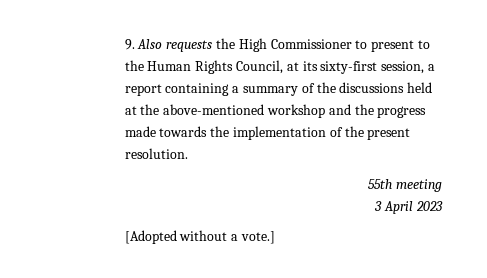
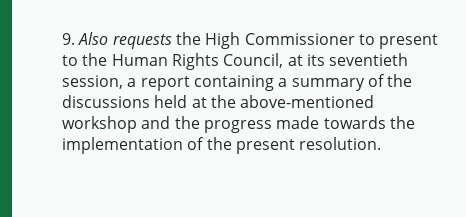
- 9. Also requests the High Commissioner to present to the Human Rights Council, at its sixty-first session, a report containing a summary of the discussions held at the above-mentioned workshop and the progress made towards the implementation of the present resolution.
+ 9. Also requests the High Commissioner to present to the Human Rights Council, at its seventieth session, a report containing a summary of the discussions held at the above-mentioned workshop and the progress made towards the implementation of the present resolution.
- 55th meeting
- 3 April 2023
- [Adopted without a vote.]

